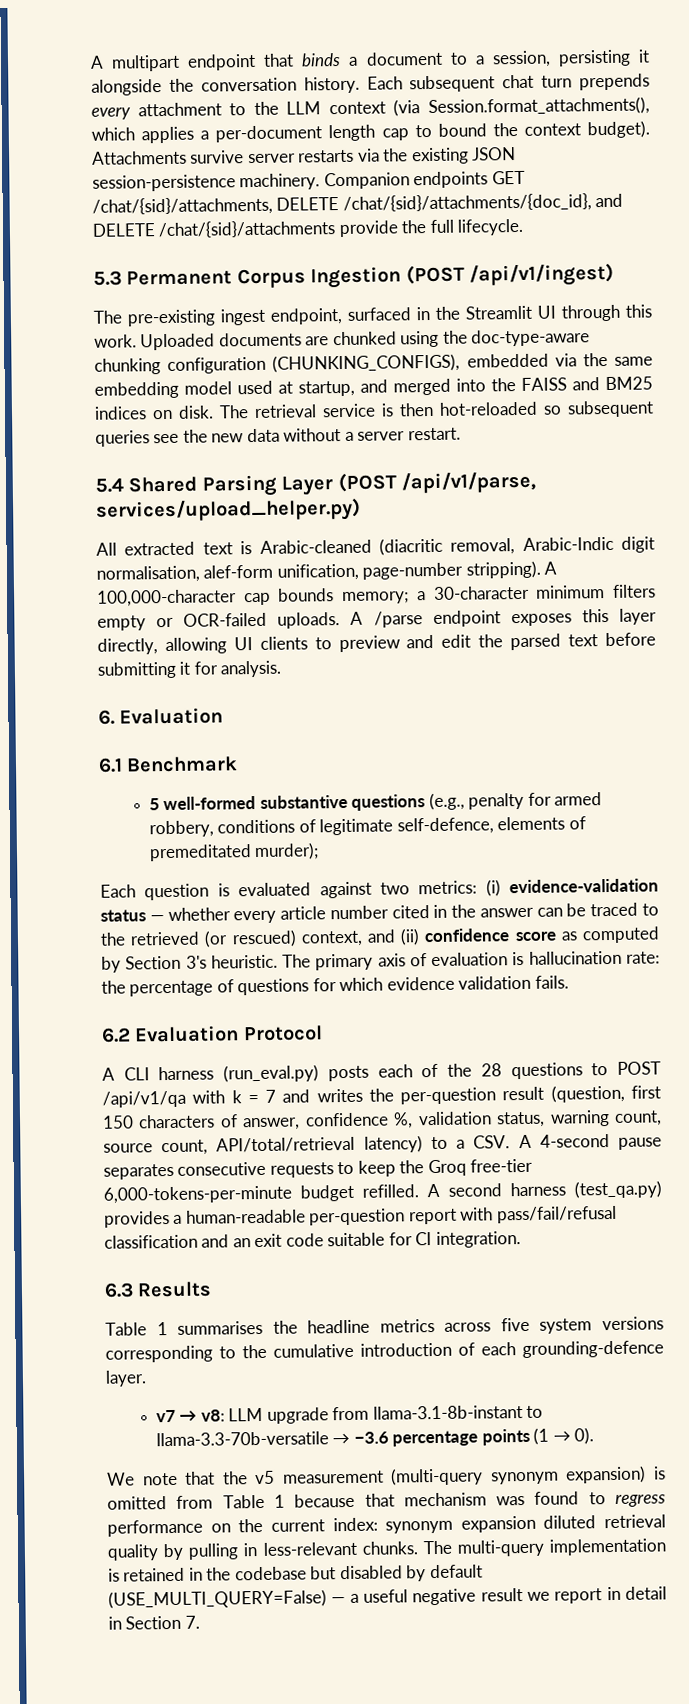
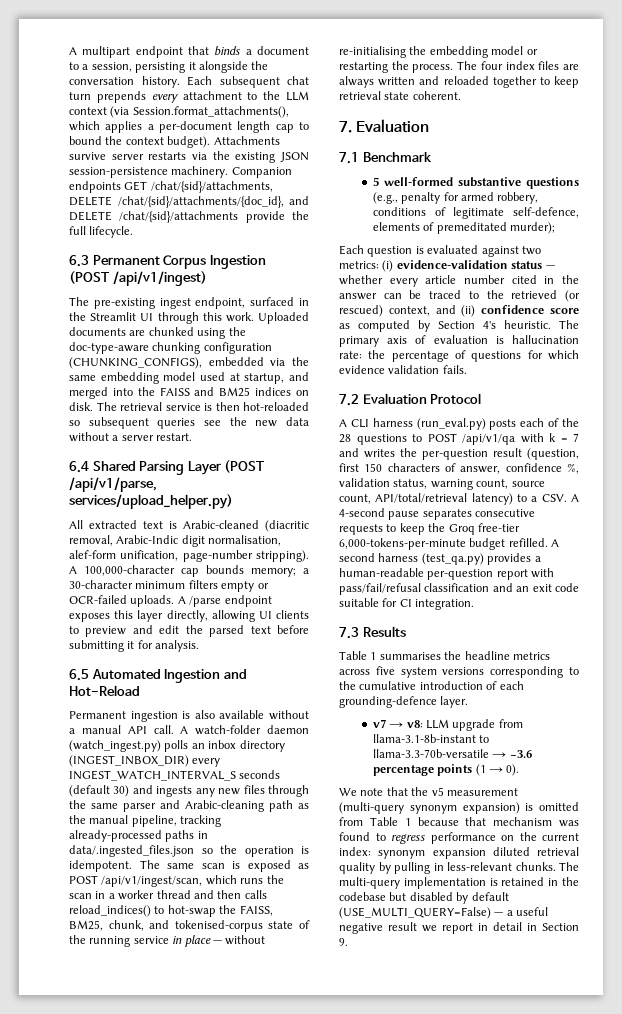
- 5.3 Permanent Corpus Ingestion (POST /api/v1/ingest)
+ 6.3 Permanent Corpus Ingestion (POST /api/v1/ingest)
- 5.4 Shared Parsing Layer (POST /api/v1/parse, services/upload_helper.py)
+ 6.4 Shared Parsing Layer (POST /api/v1/parse, services/upload_helper.py)
- 6. Evaluation
+ 6.5 Automated Ingestion and Hot-Reload
+ Permanent ingestion is also available without a manual API call. A watch-folder daemon (watch_ingest.py) polls an inbox directory (INGEST_INBOX_DIR) every INGEST_WATCH_INTERVAL_S seconds (default 30) and ingests any new files through the same parser and Arabic-cleaning path as the manual pipeline, tracking already-processed paths in data/.ingested_files.json so the operation is idempotent. The same scan is exposed as POST /api/v1/ingest/scan, which runs the scan in a worker thread and then calls reload_indices() to hot-swap the FAISS, BM25, chunk, and tokenised-corpus state of the running service in place — without re-initialising the embedding model or restarting the process. The four index files are always written and reloaded together to keep retrieval state coherent.
+ 7. Evaluation
- 6.1 Benchmark
+ 7.1 Benchmark
- Each question is evaluated against two metrics: (i) evidence-validation status — whether every article number cited in the answer can be traced to the retrieved (or rescued) context, and (ii) confidence score as computed by Section 3's heuristic.
+ Each question is evaluated against two metrics: (i) evidence-validation status — whether every article number cited in the answer can be traced to the retrieved (or rescued) context, and (ii) confidence score as computed by Section 4's heuristic.
- 6.2 Evaluation Protocol
+ 7.2 Evaluation Protocol
- 6.3 Results
+ 7.3 Results
- The multi-query implementation is retained in the codebase but disabled by default (USE_MULTI_QUERY=False) — a useful negative result we report in detail in Section 7.
+ The multi-query implementation is retained in the codebase but disabled by default (USE_MULTI_QUERY=False) — a useful negative result we report in detail in Section 9.

